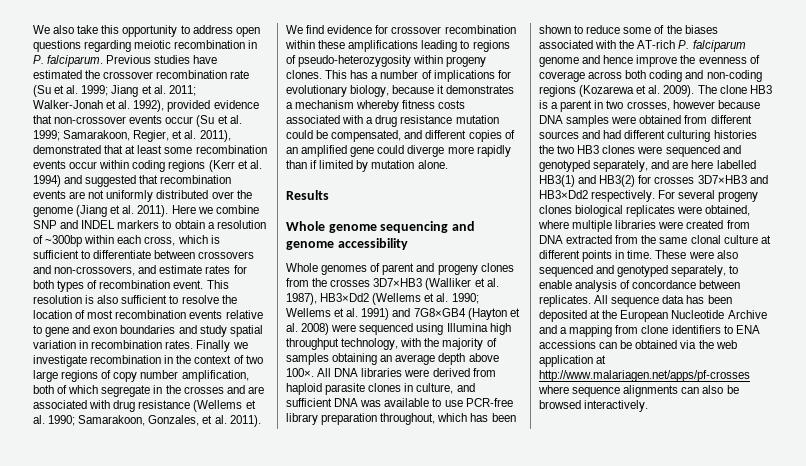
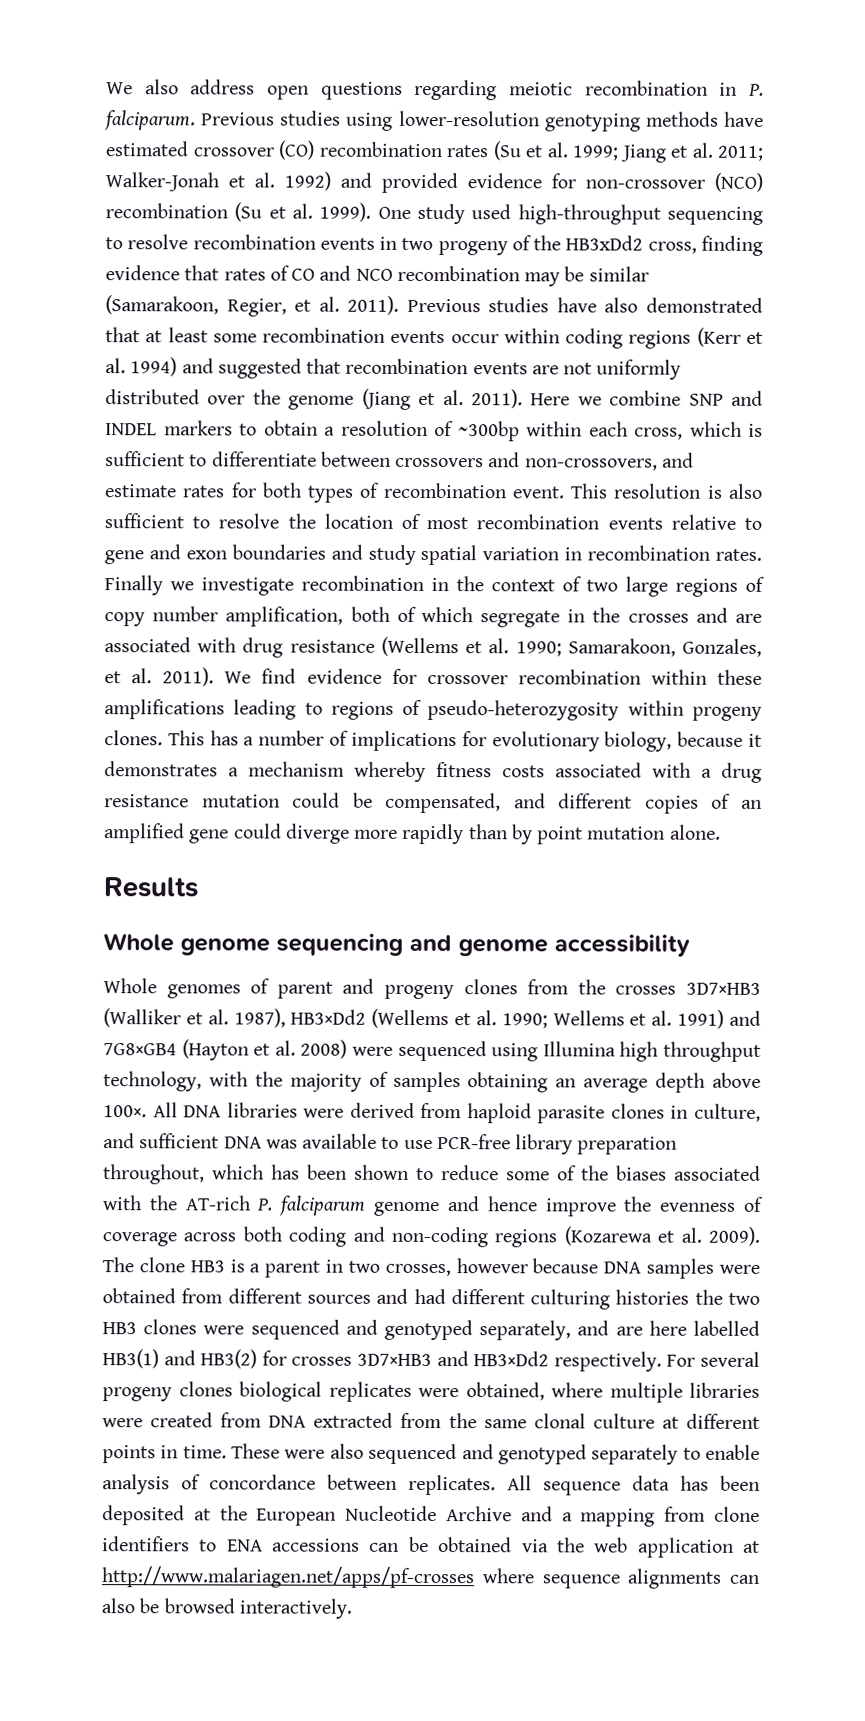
- We also take this opportunity to address open questions regarding meiotic recombination in P. falciparum.
+ We also address open questions regarding meiotic recombination in P. falciparum.
- Previous studies have estimated the crossover recombination rate (Su et al. 1999; Jiang et al. 2011; Walker-Jonah et al. 1992), provided evidence that non-crossover events occur (Su et al. 1999; Samarakoon, Regier, et al. 2011), demonstrated that at least some recombination events occur within coding regions (Kerr et al. 1994) and suggested that recombination events are not uniformly distributed over the genome (Jiang et al. 2011).
+ Previous studies using lower-resolution genotyping methods have estimated crossover (CO) recombination rates (Su et al. 1999; Jiang et al. 2011; Walker-Jonah et al. 1992) and provided evidence for non-crossover (NCO) recombination (Su et al. 1999). One study used high-throughput sequencing to resolve recombination events in two progeny of the HB3xDd2 cross, finding evidence that rates of CO and NCO recombination may be similar (Samarakoon, Regier, et al. 2011). Previous studies have also demonstrated that at least some recombination events occur within coding regions (Kerr et al. 1994) and suggested that recombination events are not uniformly distributed over the genome (Jiang et al. 2011).
- This has a number of implications for evolutionary biology, because it demonstrates a mechanism whereby fitness costs associated with a drug resistance mutation could be compensated, and different copies of an amplified gene could diverge more rapidly than if limited by mutation alone.
+ This has a number of implications for evolutionary biology, because it demonstrates a mechanism whereby fitness costs associated with a drug resistance mutation could be compensated, and different copies of an amplified gene could diverge more rapidly than by point mutation alone.
- These were also sequenced and genotyped separately, to enable analysis of concordance between replicates.
+ These were also sequenced and genotyped separately to enable analysis of concordance between replicates.

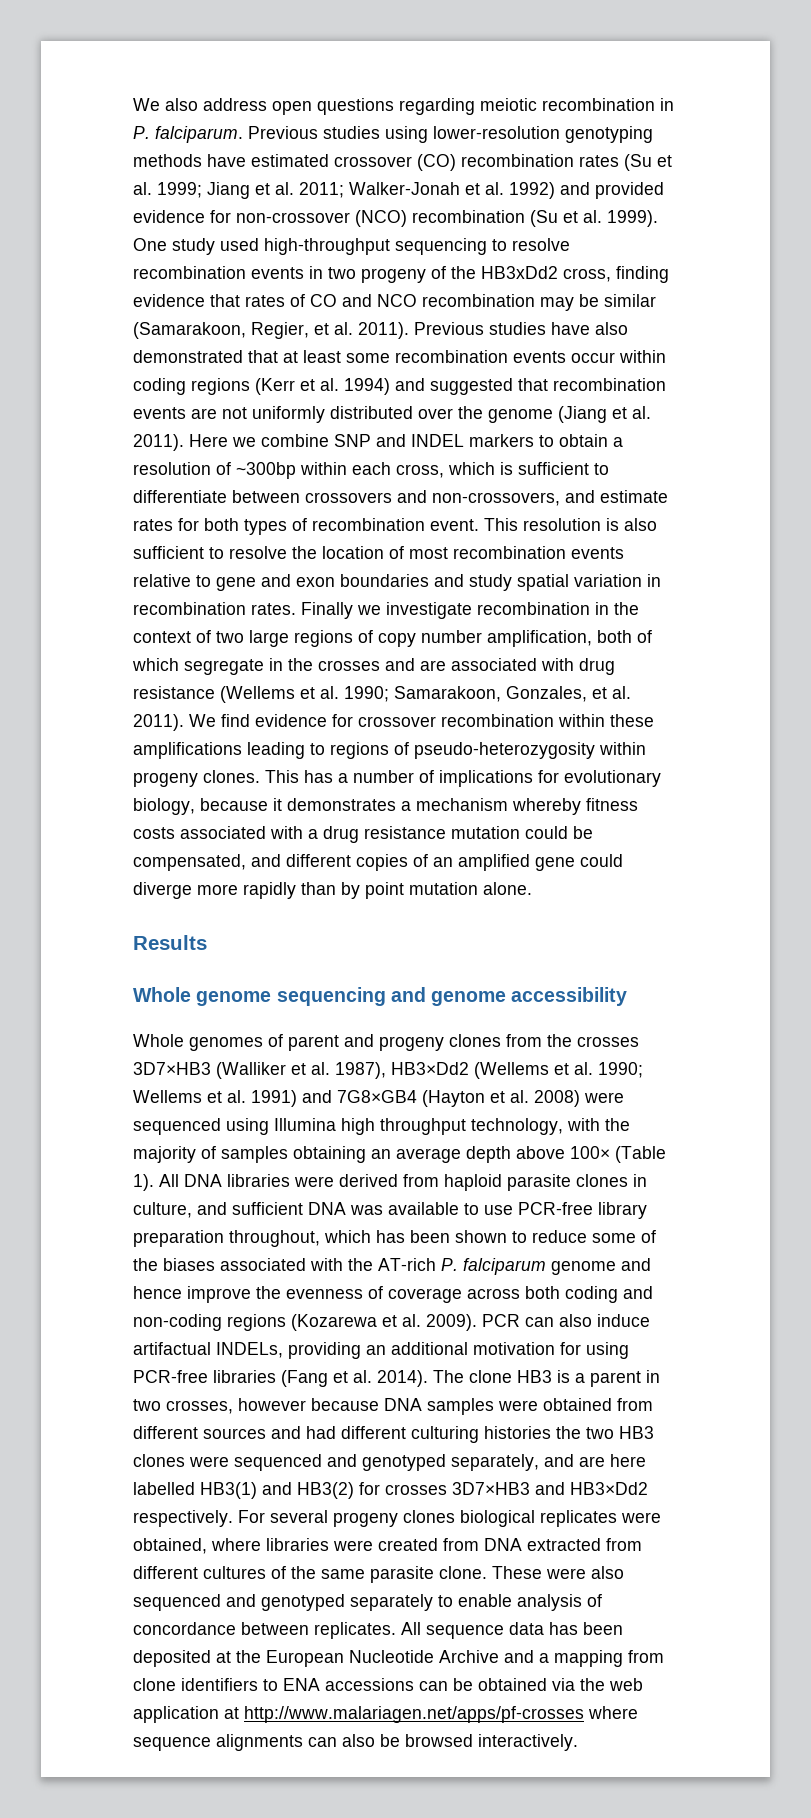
- Whole genomes of parent and progeny clones from the crosses 3D7×HB3 (Walliker et al. 1987), HB3×Dd2 (Wellems et al. 1990; Wellems et al. 1991) and 7G8×GB4 (Hayton et al. 2008) were sequenced using Illumina high throughput technology, with the majority of samples obtaining an average depth above 100×.
+ Whole genomes of parent and progeny clones from the crosses 3D7×HB3 (Walliker et al. 1987), HB3×Dd2 (Wellems et al. 1990; Wellems et al. 1991) and 7G8×GB4 (Hayton et al. 2008) were sequenced using Illumina high throughput technology, with the majority of samples obtaining an average depth above 100× (Table 1).
+ PCR can also induce artifactual INDELs, providing an additional motivation for using PCR-free libraries (Fang et al. 2014).
- For several progeny clones biological replicates were obtained, where multiple libraries were created from DNA extracted from the same clonal culture at different points in time.
+ For several progeny clones biological replicates were obtained, where libraries were created from DNA extracted from different cultures of the same parasite clone.

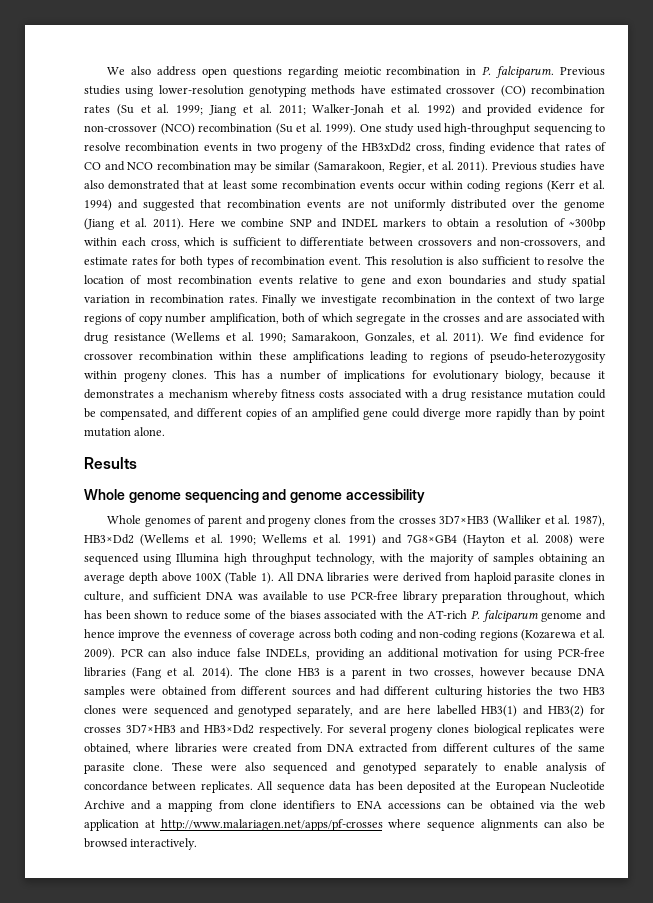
- Whole genomes of parent and progeny clones from the crosses 3D7×HB3 (Walliker et al. 1987), HB3×Dd2 (Wellems et al. 1990; Wellems et al. 1991) and 7G8×GB4 (Hayton et al. 2008) were sequenced using Illumina high throughput technology, with the majority of samples obtaining an average depth above 100× (Table 1).
+ Whole genomes of parent and progeny clones from the crosses 3D7×HB3 (Walliker et al. 1987), HB3×Dd2 (Wellems et al. 1990; Wellems et al. 1991) and 7G8×GB4 (Hayton et al. 2008) were sequenced using Illumina high throughput technology, with the majority of samples obtaining an average depth above 100X (Table 1).
- PCR can also induce artifactual INDELs, providing an additional motivation for using PCR-free libraries (Fang et al. 2014).
+ PCR can also induce false INDELs, providing an additional motivation for using PCR-free libraries (Fang et al. 2014).

